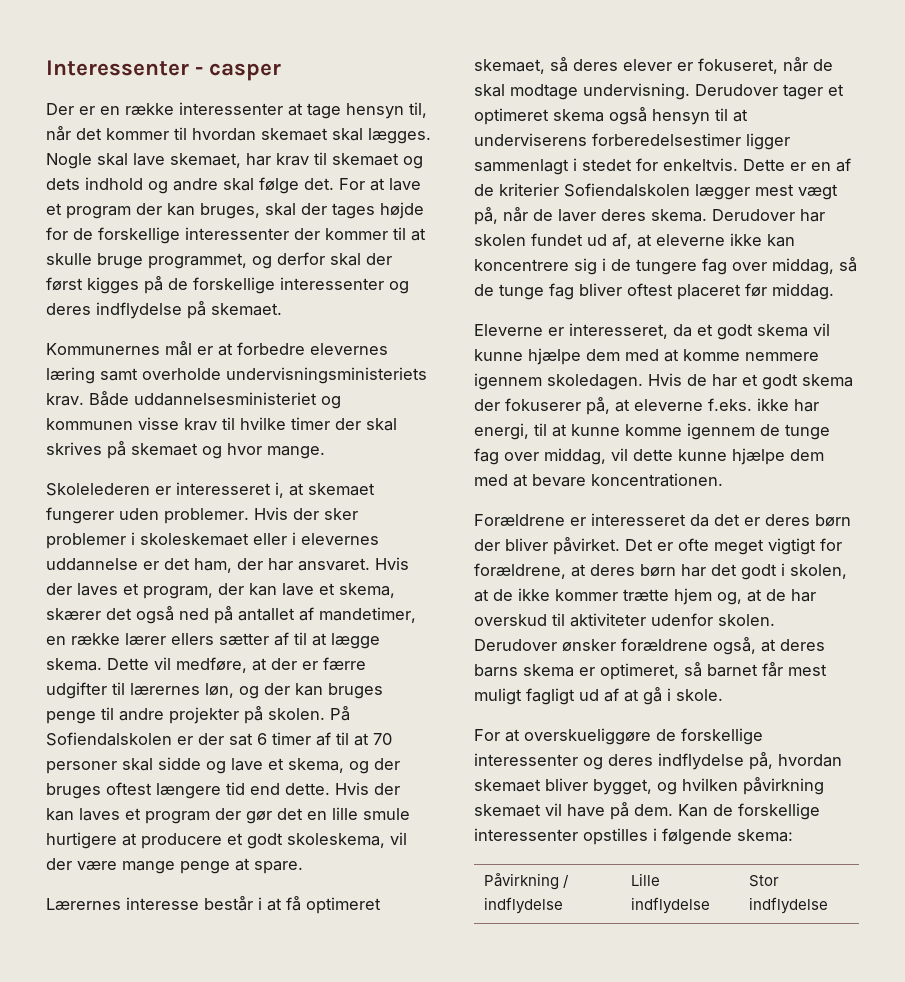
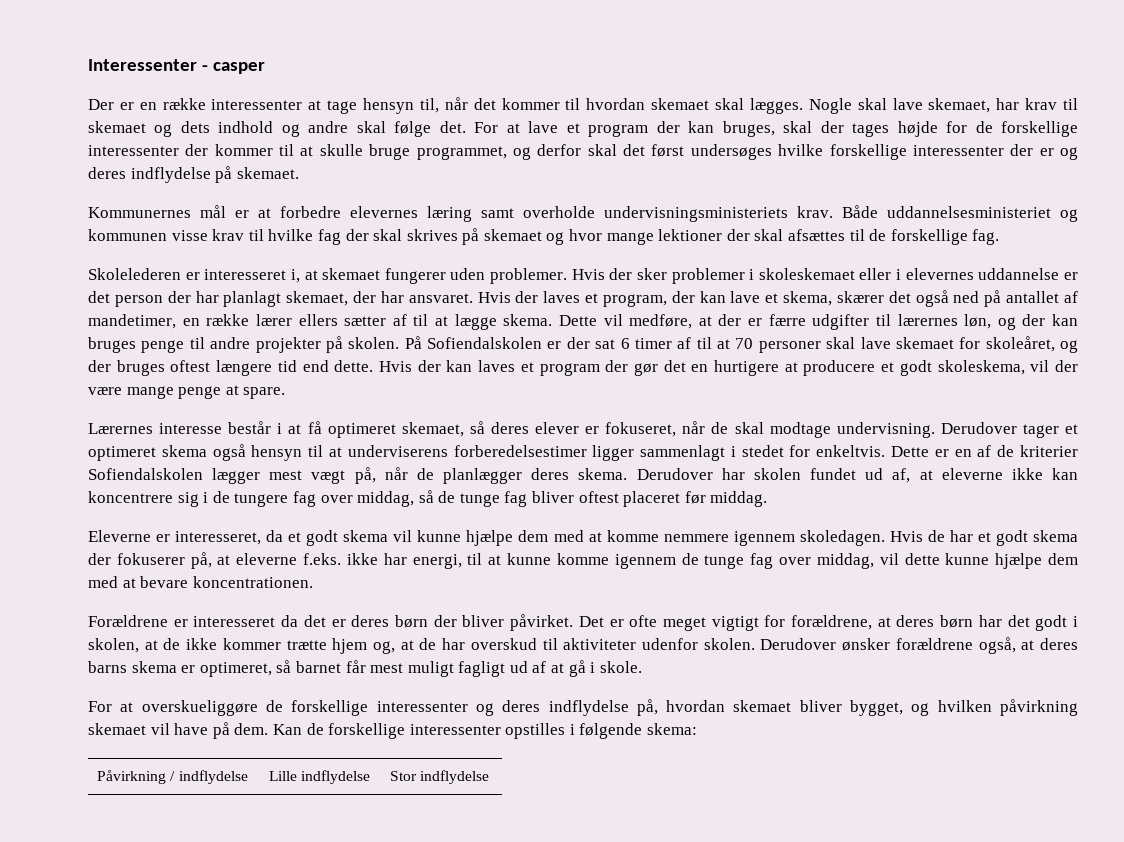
- For at lave et program der kan bruges, skal der tages højde for de forskellige interessenter der kommer til at skulle bruge programmet, og derfor skal der først kigges på de forskellige interessenter og deres indflydelse på skemaet.
+ For at lave et program der kan bruges, skal der tages højde for de forskellige interessenter der kommer til at skulle bruge programmet, og derfor skal det først undersøges hvilke forskellige interessenter der er og deres indflydelse på skemaet.
- Både uddannelsesministeriet og kommunen visse krav til hvilke timer der skal skrives på skemaet og hvor mange.
+ Både uddannelsesministeriet og kommunen visse krav til hvilke fag der skal skrives på skemaet og hvor mange lektioner der skal afsættes til de forskellige fag.
- Hvis der sker problemer i skoleskemaet eller i elevernes uddannelse er det ham, der har ansvaret.
+ Hvis der sker problemer i skoleskemaet eller i elevernes uddannelse er det person der har planlagt skemaet, der har ansvaret.
- På Sofiendalskolen er der sat 6 timer af til at 70 personer skal sidde og lave et skema, og der bruges oftest længere tid end dette.
+ På Sofiendalskolen er der sat 6 timer af til at 70 personer skal lave skemaet for skoleåret, og der bruges oftest længere tid end dette.
- Hvis der kan laves et program der gør det en lille smule hurtigere at producere et godt skoleskema, vil der være mange penge at spare.
+ Hvis der kan laves et program der gør det en hurtigere at producere et godt skoleskema, vil der være mange penge at spare.
- Dette er en af de kriterier Sofiendalskolen lægger mest vægt på, når de laver deres skema.
+ Dette er en af de kriterier Sofiendalskolen lægger mest vægt på, når de planlægger deres skema.

